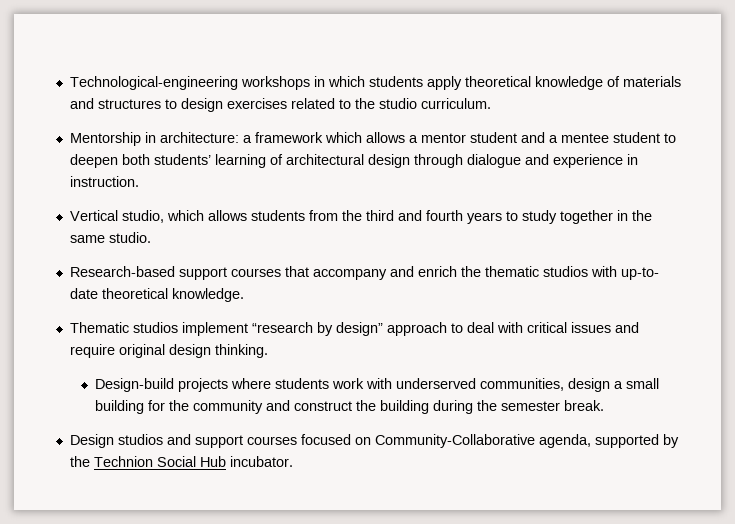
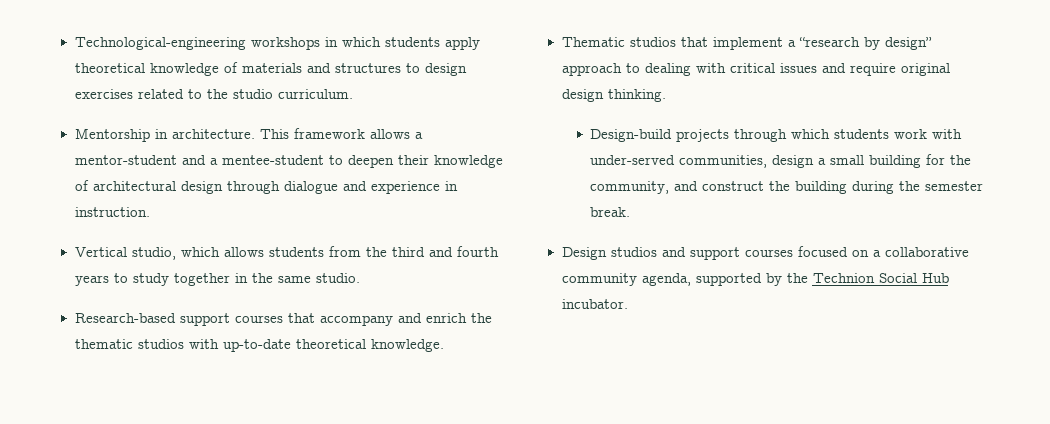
- Mentorship in architecture: a framework which allows a mentor student and a mentee student to deepen both students’ learning of architectural design through dialogue and experience in instruction.
+ Mentorship in architecture. This framework allows a mentor-student and a mentee-student to deepen their knowledge of architectural design through dialogue and experience in instruction.
- Research-based support courses that accompany and enrich the thematic studios with up-to- date theoretical knowledge.
+ Research-based support courses that accompany and enrich the thematic studios with up-to-date theoretical knowledge.
- Thematic studios implement “research by design” approach to deal with critical issues and require original design thinking.
+ Thematic studios that implement a “research by design” approach to dealing with critical issues and require original design thinking.
- Design-build projects where students work with underserved communities, design a small building for the community and construct the building during the semester break.
+ Design-build projects through which students work with under-served communities, design a small building for the community, and construct the building during the semester break.
- Design studios and support courses focused on Community-Collaborative agenda, supported by the Technion Social Hub incubator.
+ Design studios and support courses focused on a collaborative community agenda, supported by the Technion Social Hub incubator.

